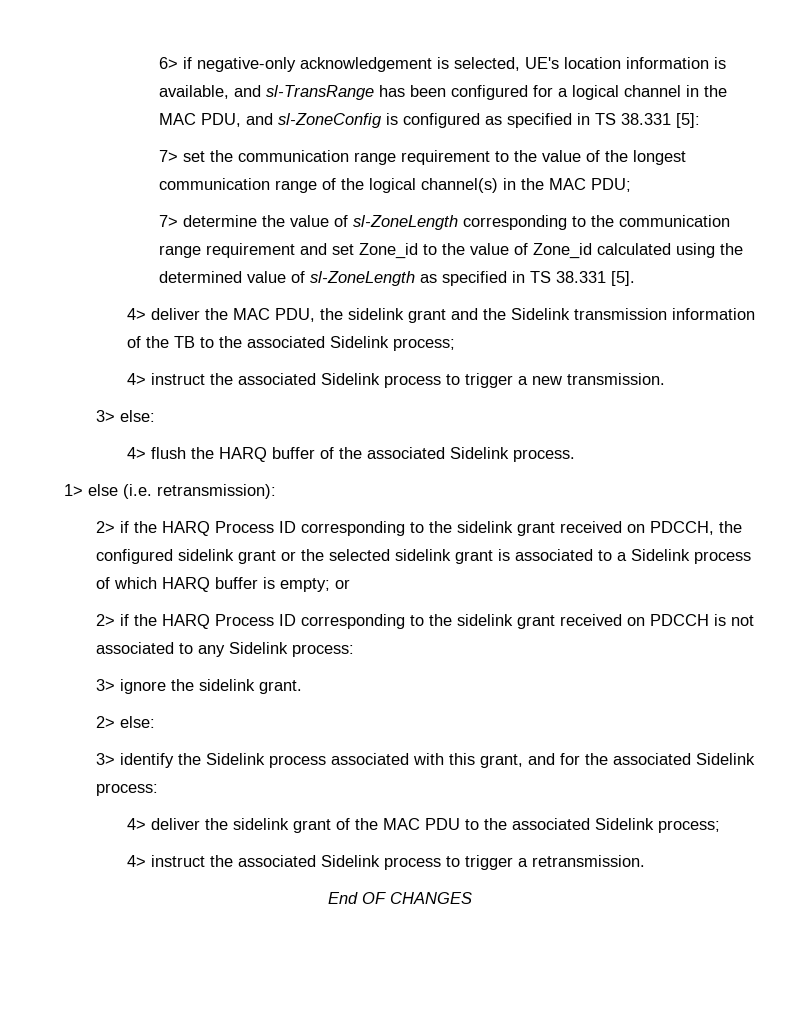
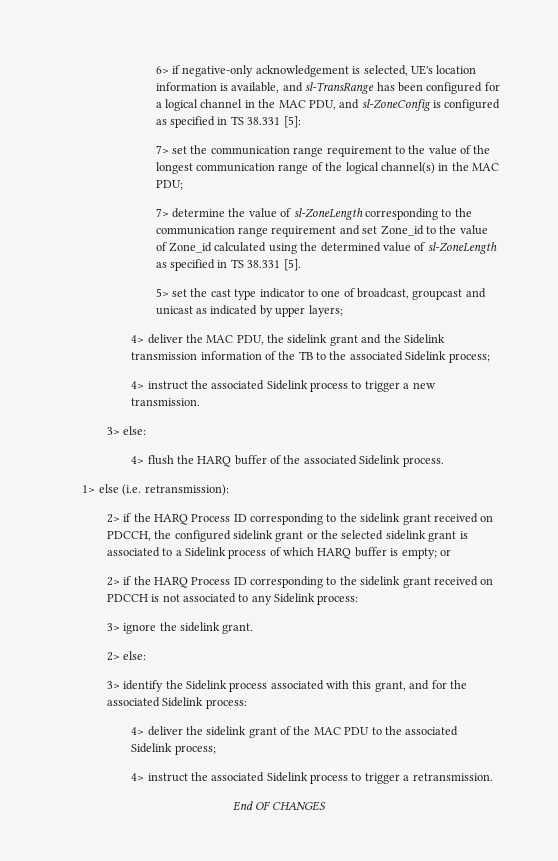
+ 5> set the cast type indicator to one of broadcast, groupcast and unicast as indicated by upper layers;

